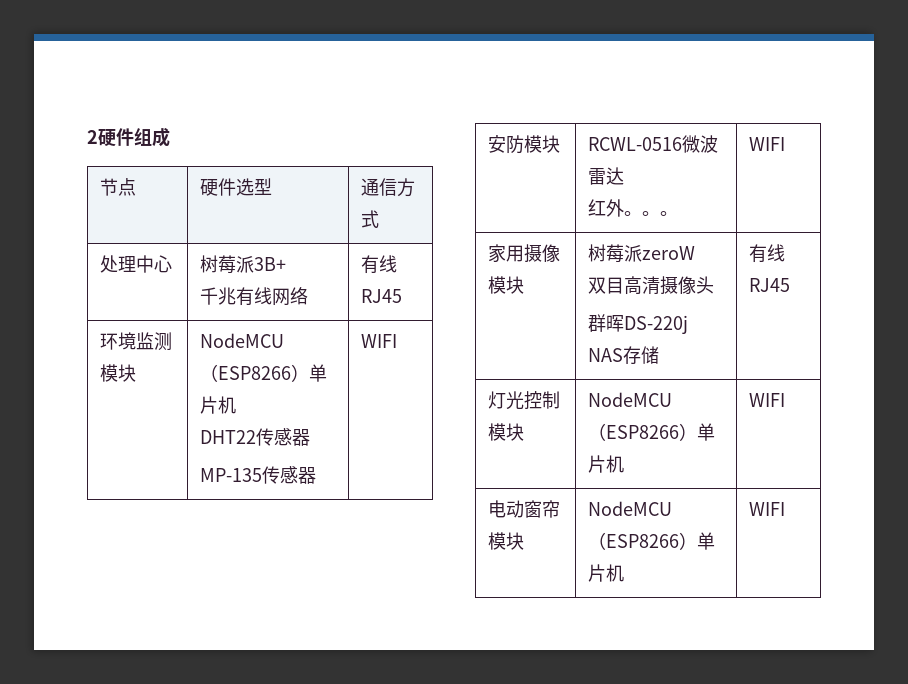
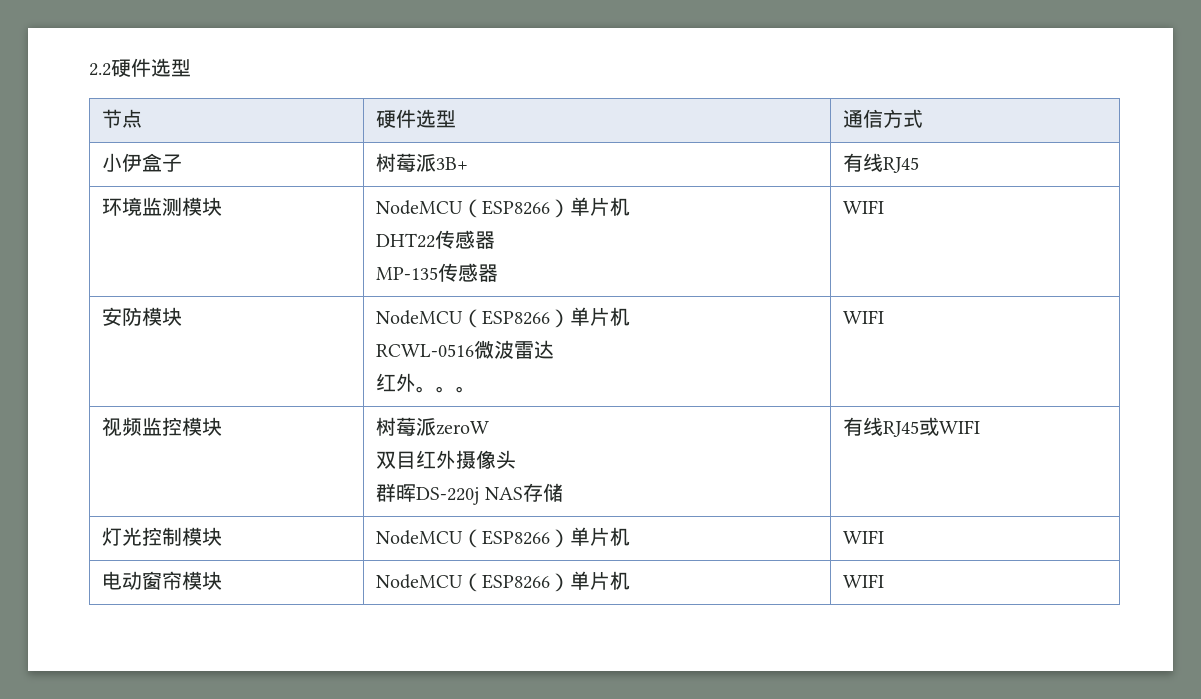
- 2硬件组成
+ 2.2硬件选型
- 处理中心 | 树莓派3B+
- 千兆有线网络 | 有线RJ45
+ 小伊盒子 | 树莓派3B+ | 有线RJ45
- 安防模块 | RCWL-0516微波雷达
+ 安防模块 | NodeMCU（ESP8266）单片机
+ RCWL-0516微波雷达
- 家用摄像模块 | 树莓派zeroW
- 双目高清摄像头
- 群晖DS-220j NAS存储 | 有线RJ45
+ 视频监控模块 | 树莓派zeroW
+ 双目红外摄像头
+ 群晖DS-220j NAS存储 | 有线RJ45或WIFI

